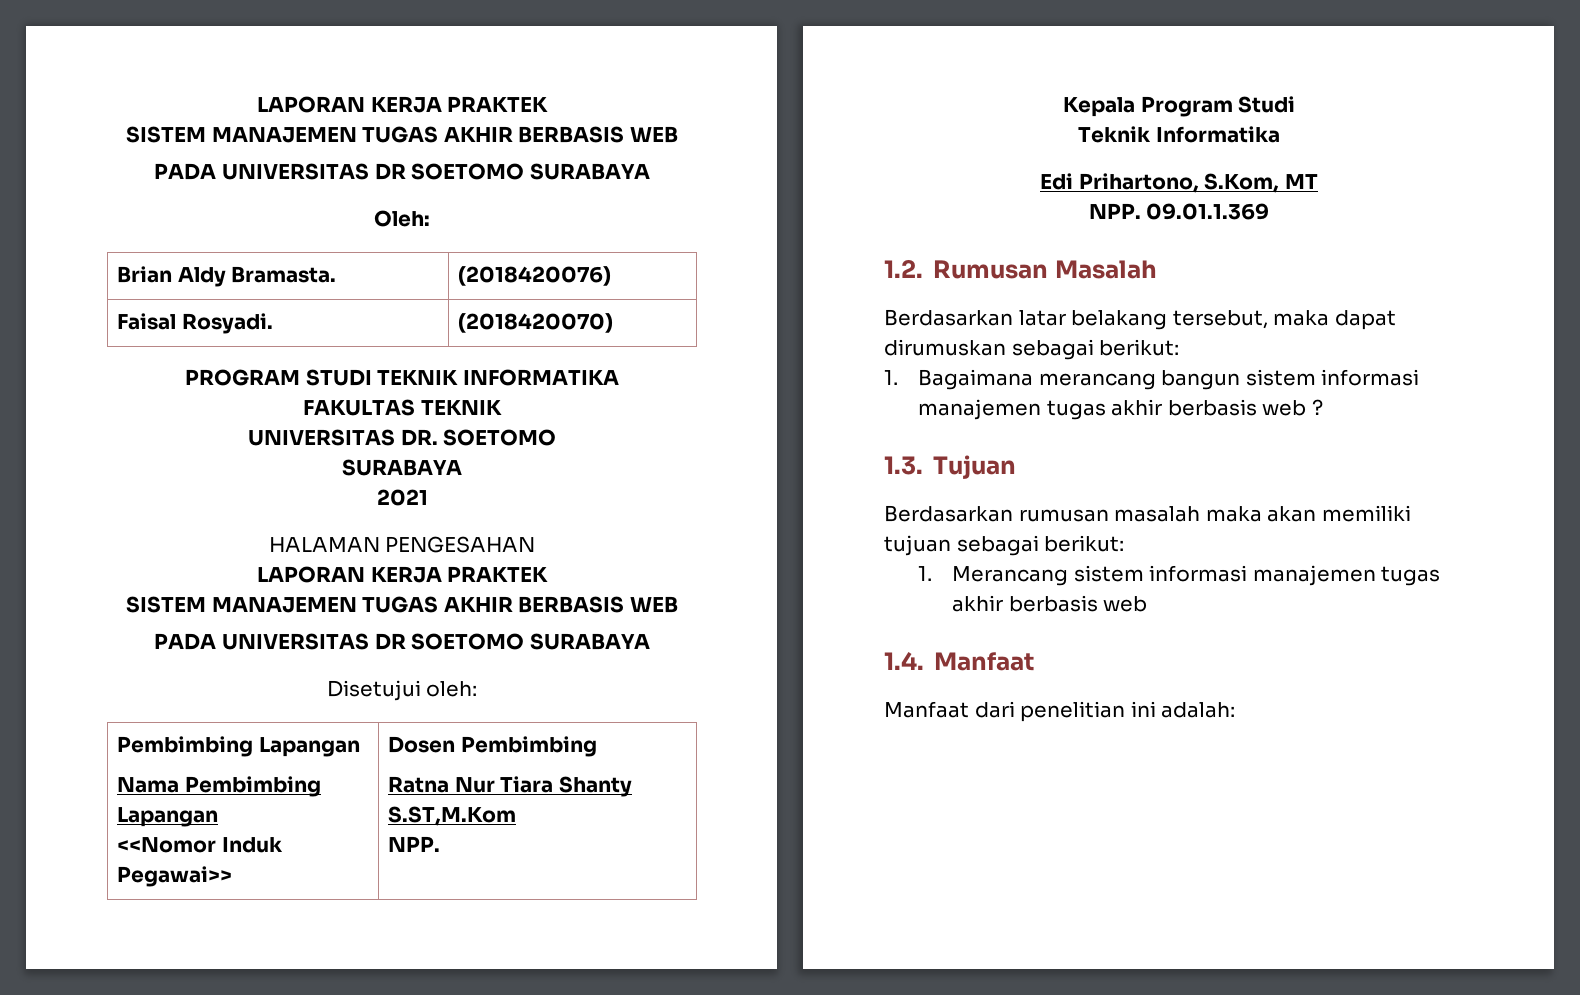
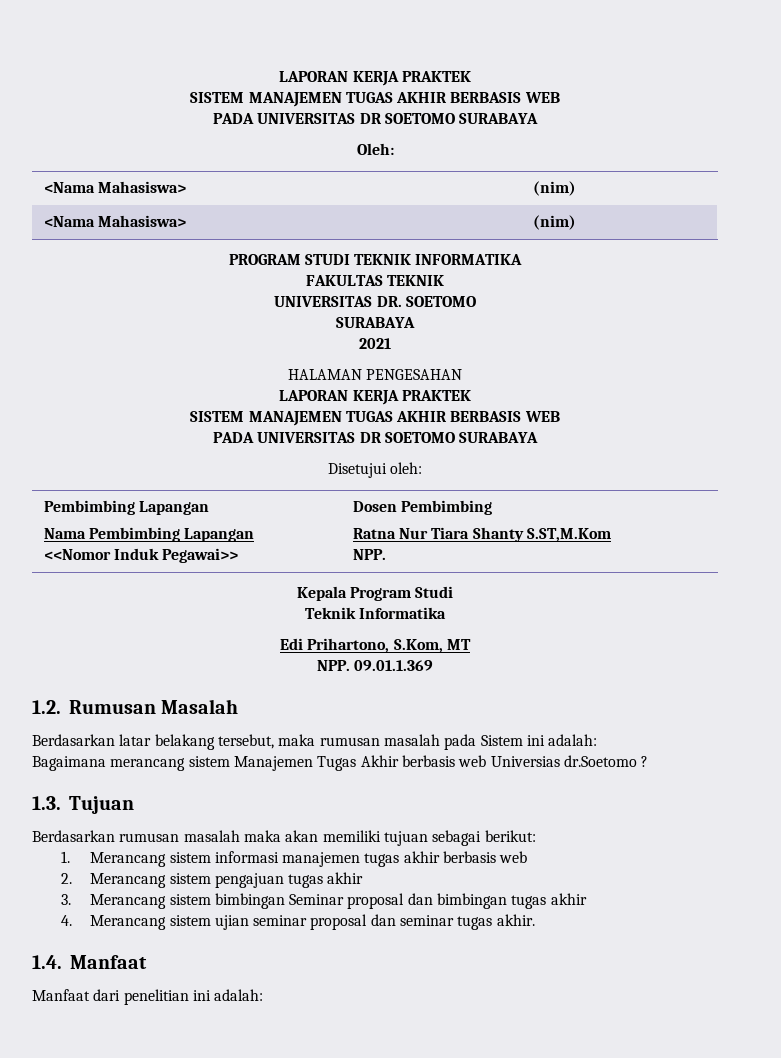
  Oleh:
- Brian Aldy Bramasta. | (2018420076)
- Faisal Rosyadi. | (2018420070)
+ <Nama Mahasiswa> | (nim)
+ <Nama Mahasiswa> | (nim)
- Berdasarkan latar belakang tersebut, maka dapat dirumuskan sebagai berikut:
- 1. Bagaimana merancang bangun sistem informasi manajemen tugas akhir berbasis web ?
+ Berdasarkan latar belakang tersebut, maka rumusan masalah pada Sistem ini adalah:
+ Bagaimana merancang sistem Manajemen Tugas Akhir berbasis web Universias dr.Soetomo ?
+ 2. Merancang sistem pengajuan tugas akhir
+ 3. Merancang sistem bimbingan Seminar proposal dan bimbingan tugas akhir
+ 4. Merancang sistem ujian seminar proposal dan seminar tugas akhir.

